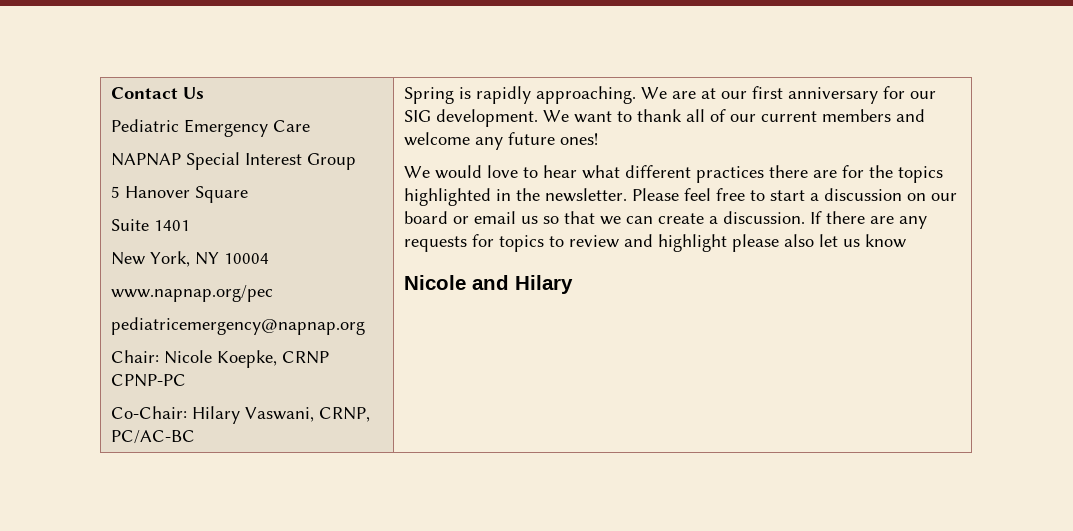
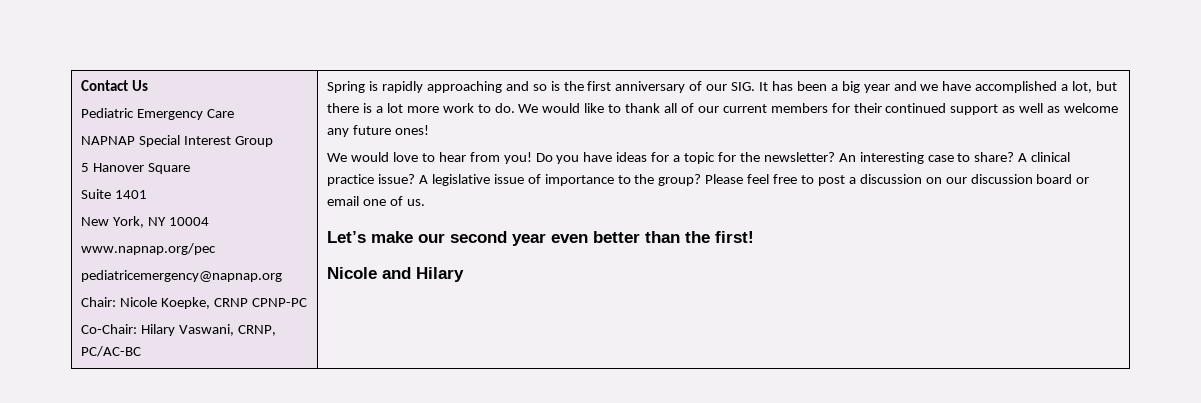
- Spring is rapidly approaching. We are at our first anniversary for our SIG development. We want to thank all of our current members and welcome any future ones!
+ Spring is rapidly approaching and so is the first anniversary of our SIG. It has been a big year and we have accomplished a lot, but there is a lot more work to do. We would like to thank all of our current members for their continued support as well as welcome any future ones!
- We would love to hear what different practices there are for the topics highlighted in the newsletter.
+ We would love to hear from you! Do you have ideas for a topic for the newsletter? An interesting case to share? A clinical practice issue? A legislative issue of importance to the group?
- Please feel free to start a discussion on our board or email us so that we can create a discussion. If there are any requests for topics to review and highlight please also let us know
+ Please feel free to post a discussion on our discussion board or email one of us.
+ Let’s make our second year even better than the first!

